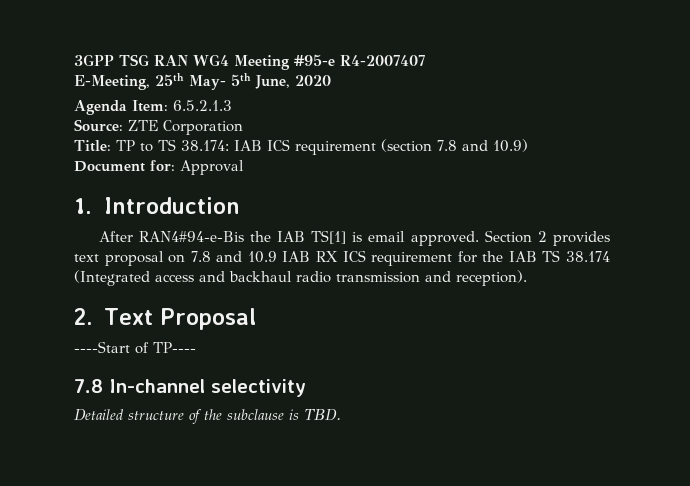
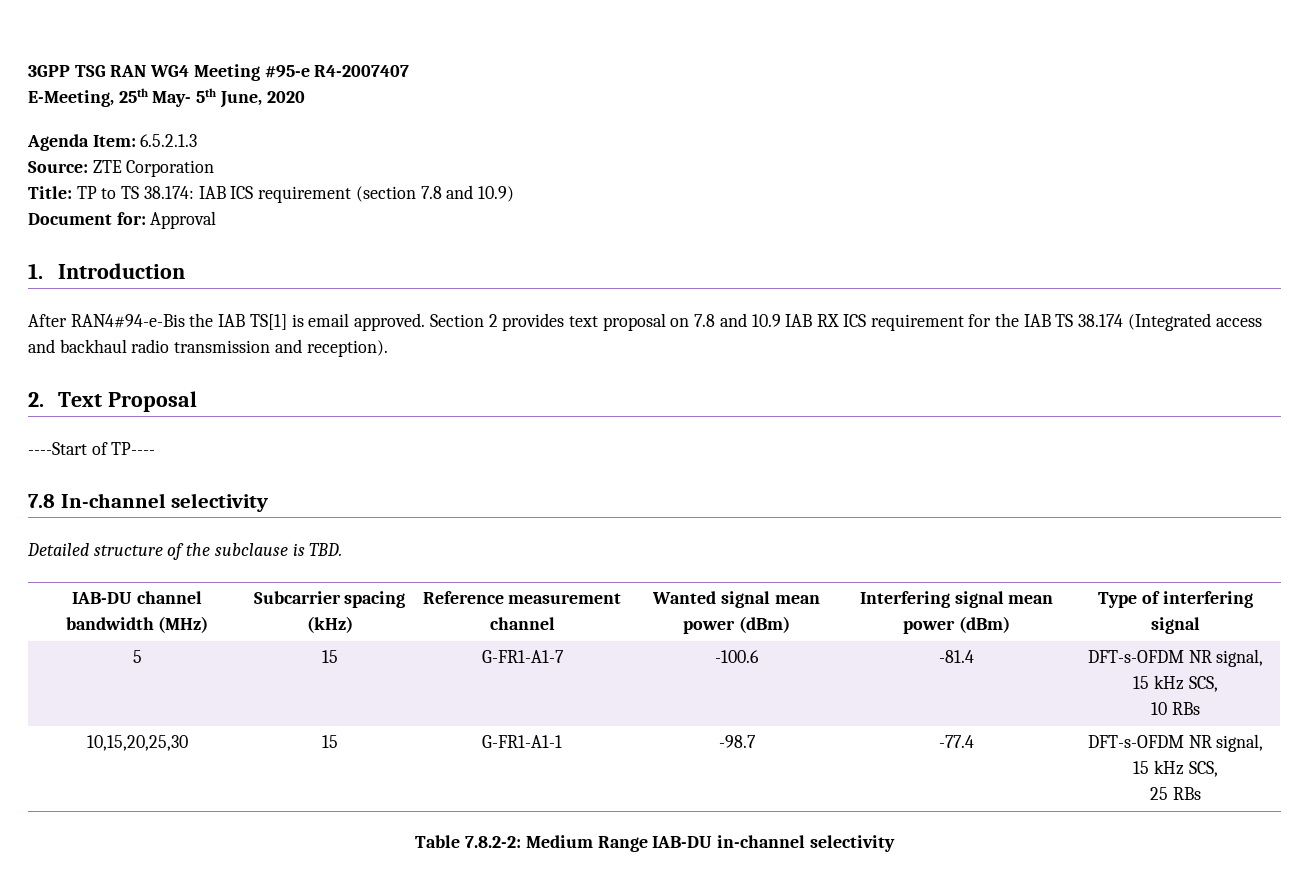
+ IAB-DU channel bandwidth (MHz) | Subcarrier spacing (kHz) | Reference measurement channel | Wanted signal mean power (dBm) | Interfering signal mean power (dBm) | Type of interfering signal
+ 5 | 15 | G-FR1-A1-7 | -100.6 | -81.4 | DFT-s-OFDM NR signal, 15 kHz SCS,
+ 10 RBs
+ 10,15,20,25,30 | 15 | G-FR1-A1-1 | -98.7 | -77.4 | DFT-s-OFDM NR signal, 15 kHz SCS,
+ 25 RBs
+ Table 7.8.2-2: Medium Range IAB-DU in-channel selectivity

